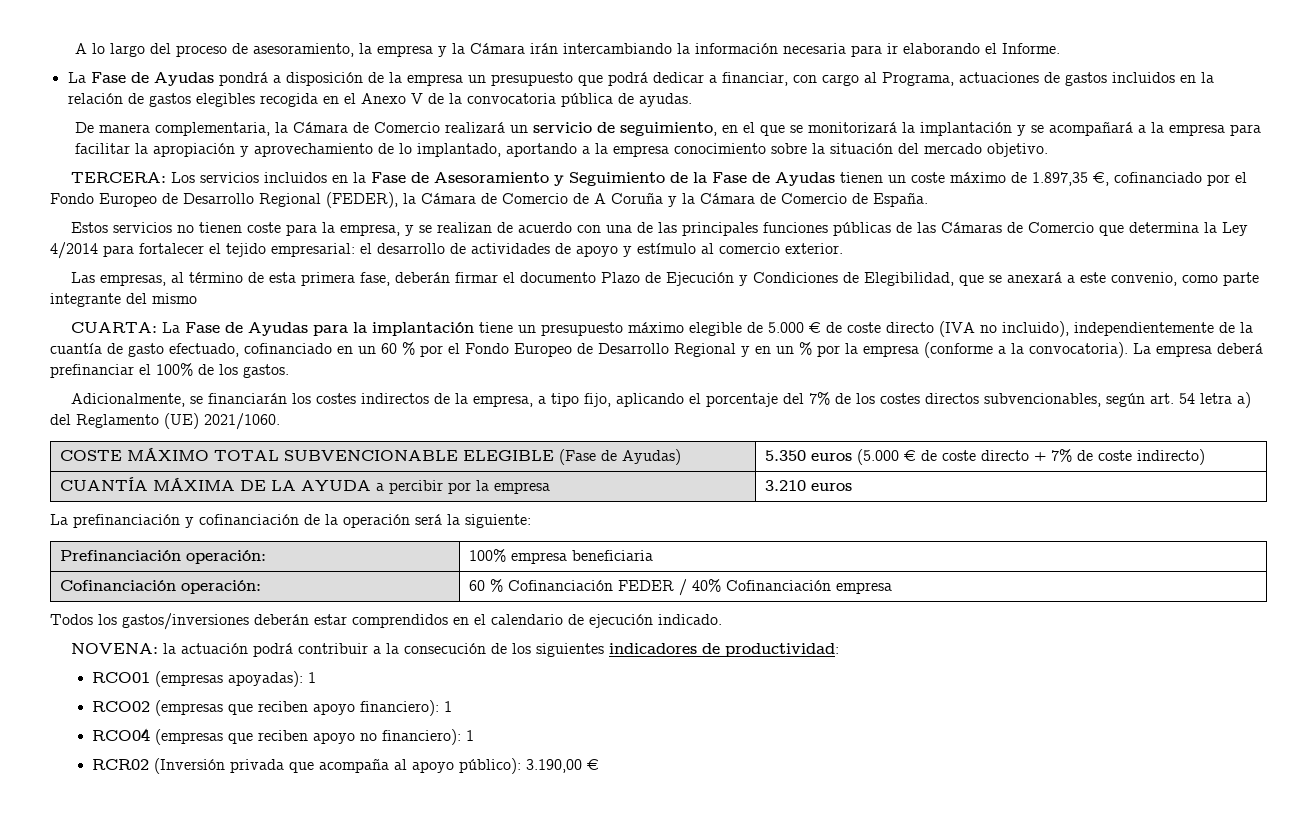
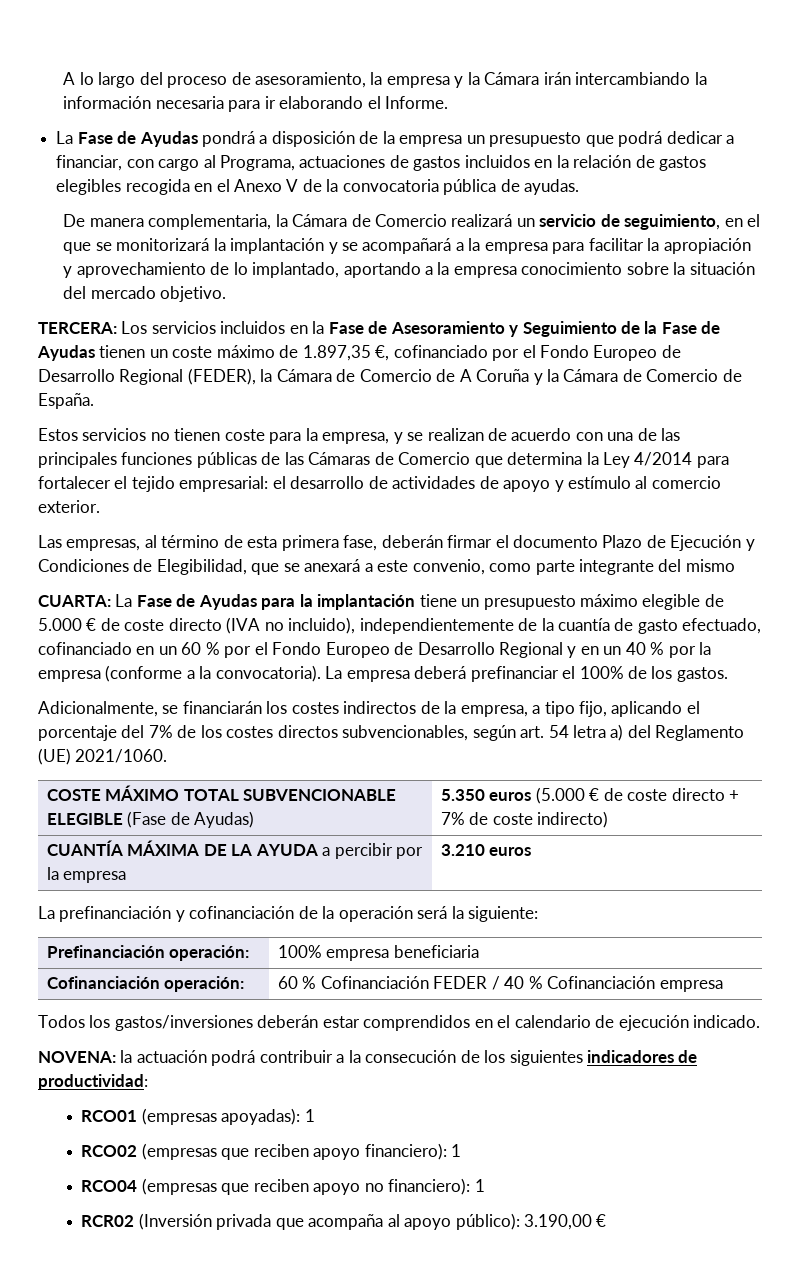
- CUARTA: La Fase de Ayudas para la implantación tiene un presupuesto máximo elegible de 5.000 € de coste directo (IVA no incluido), independientemente de la cuantía de gasto efectuado, cofinanciado en un 60 % por el Fondo Europeo de Desarrollo Regional y en un % por la empresa (conforme a la convocatoria).
+ CUARTA: La Fase de Ayudas para la implantación tiene un presupuesto máximo elegible de 5.000 € de coste directo (IVA no incluido), independientemente de la cuantía de gasto efectuado, cofinanciado en un 60 % por el Fondo Europeo de Desarrollo Regional y en un 40 % por la empresa (conforme a la convocatoria).
- Cofinanciación operación: | 60 % Cofinanciación FEDER / 40% Cofinanciación empresa
+ Cofinanciación operación: | 60 % Cofinanciación FEDER / 40 % Cofinanciación empresa

